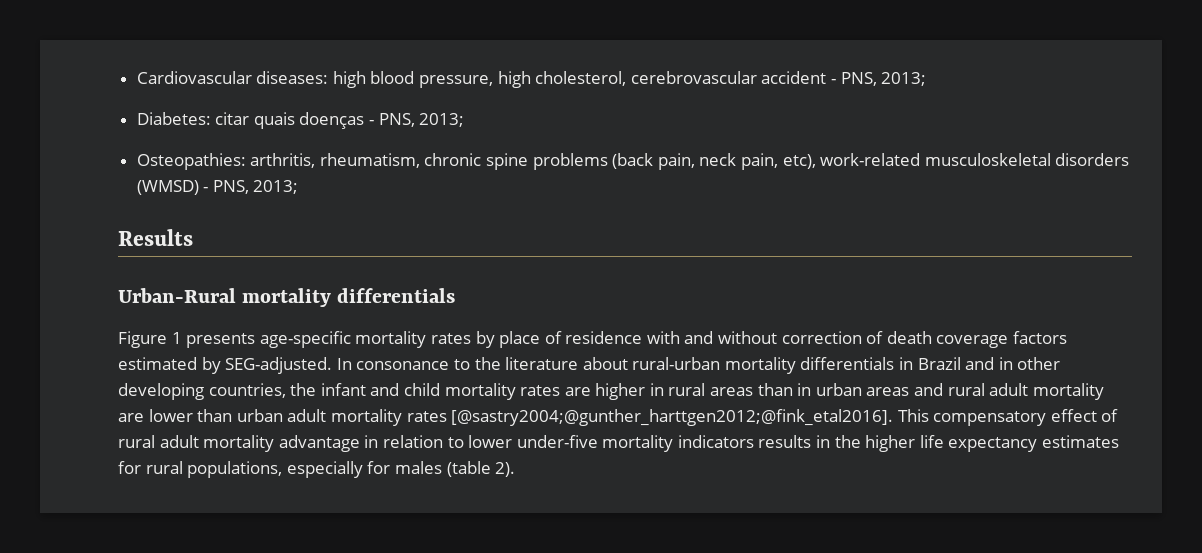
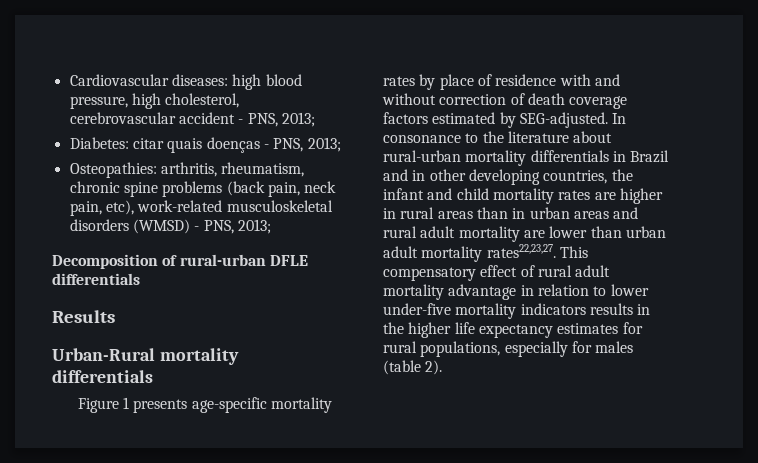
+ Decomposition of rural-urban DFLE differentials
- In consonance to the literature about rural-urban mortality differentials in Brazil and in other developing countries, the infant and child mortality rates are higher in rural areas than in urban areas and rural adult mortality are lower than urban adult mortality rates [@sastry2004;@gunther_harttgen2012;@fink_etal2016].
+ In consonance to the literature about rural-urban mortality differentials in Brazil and in other developing countries, the infant and child mortality rates are higher in rural areas than in urban areas and rural adult mortality are lower than urban adult mortality rates22,23,27.

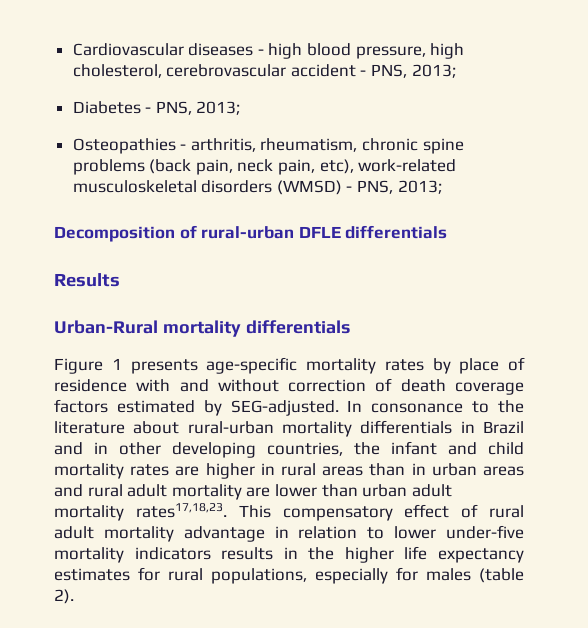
- Cardiovascular diseases: high blood pressure, high cholesterol, cerebrovascular accident - PNS, 2013;
+ Cardiovascular diseases - high blood pressure, high cholesterol, cerebrovascular accident - PNS, 2013;
- Diabetes: citar quais doenças - PNS, 2013;
- Osteopathies: arthritis, rheumatism, chronic spine problems (back pain, neck pain, etc), work-related musculoskeletal disorders (WMSD) - PNS, 2013;
+ Diabetes - PNS, 2013;
+ Osteopathies - arthritis, rheumatism, chronic spine problems (back pain, neck pain, etc), work-related musculoskeletal disorders (WMSD) - PNS, 2013;
- In consonance to the literature about rural-urban mortality differentials in Brazil and in other developing countries, the infant and child mortality rates are higher in rural areas than in urban areas and rural adult mortality are lower than urban adult mortality rates22,23,27.
+ In consonance to the literature about rural-urban mortality differentials in Brazil and in other developing countries, the infant and child mortality rates are higher in rural areas than in urban areas and rural adult mortality are lower than urban adult mortality rates17,18,23.

